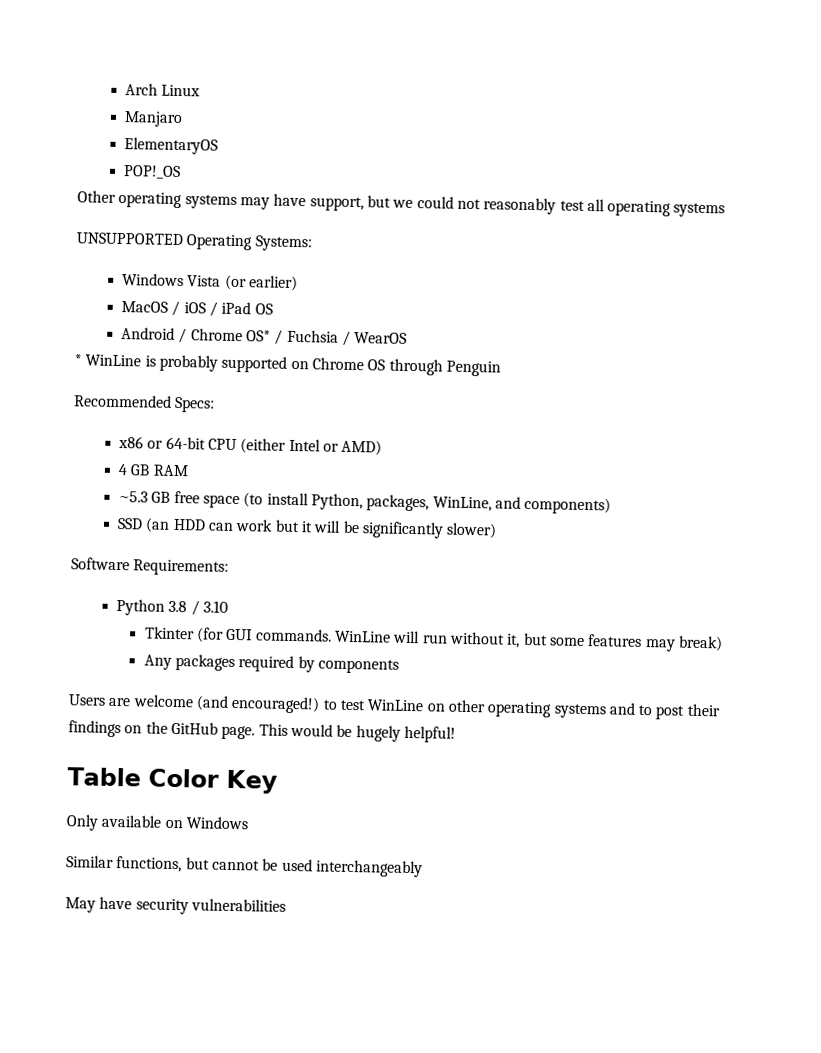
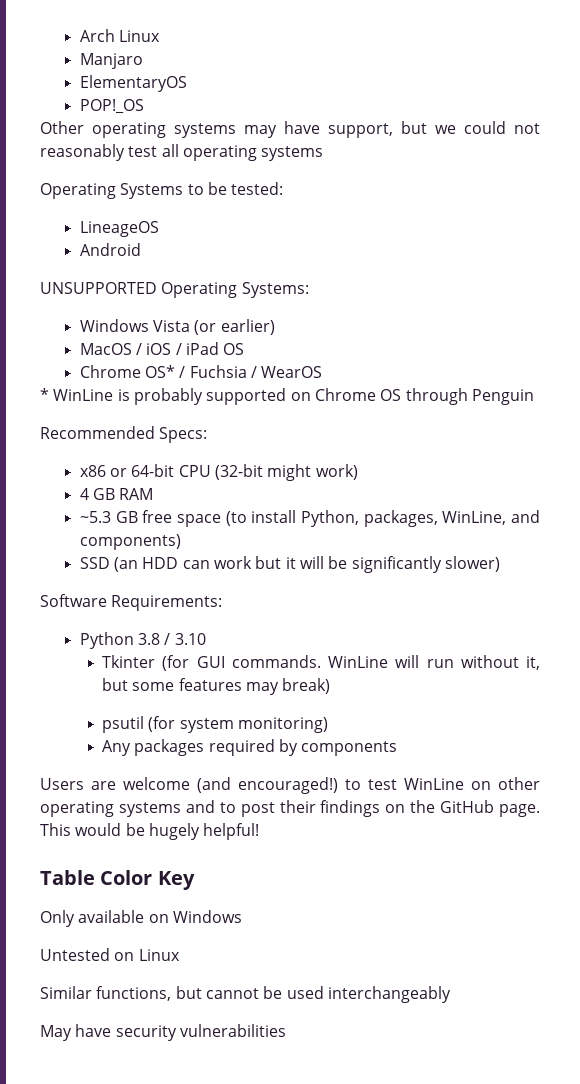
+ Operating Systems to be tested:
+ LineageOS
+ Android
- Android / Chrome OS* / Fuchsia / WearOS
+ Chrome OS* / Fuchsia / WearOS
- x86 or 64-bit CPU (either Intel or AMD)
+ x86 or 64-bit CPU (32-bit might work)
+ psutil (for system monitoring)
+ Untested on Linux

